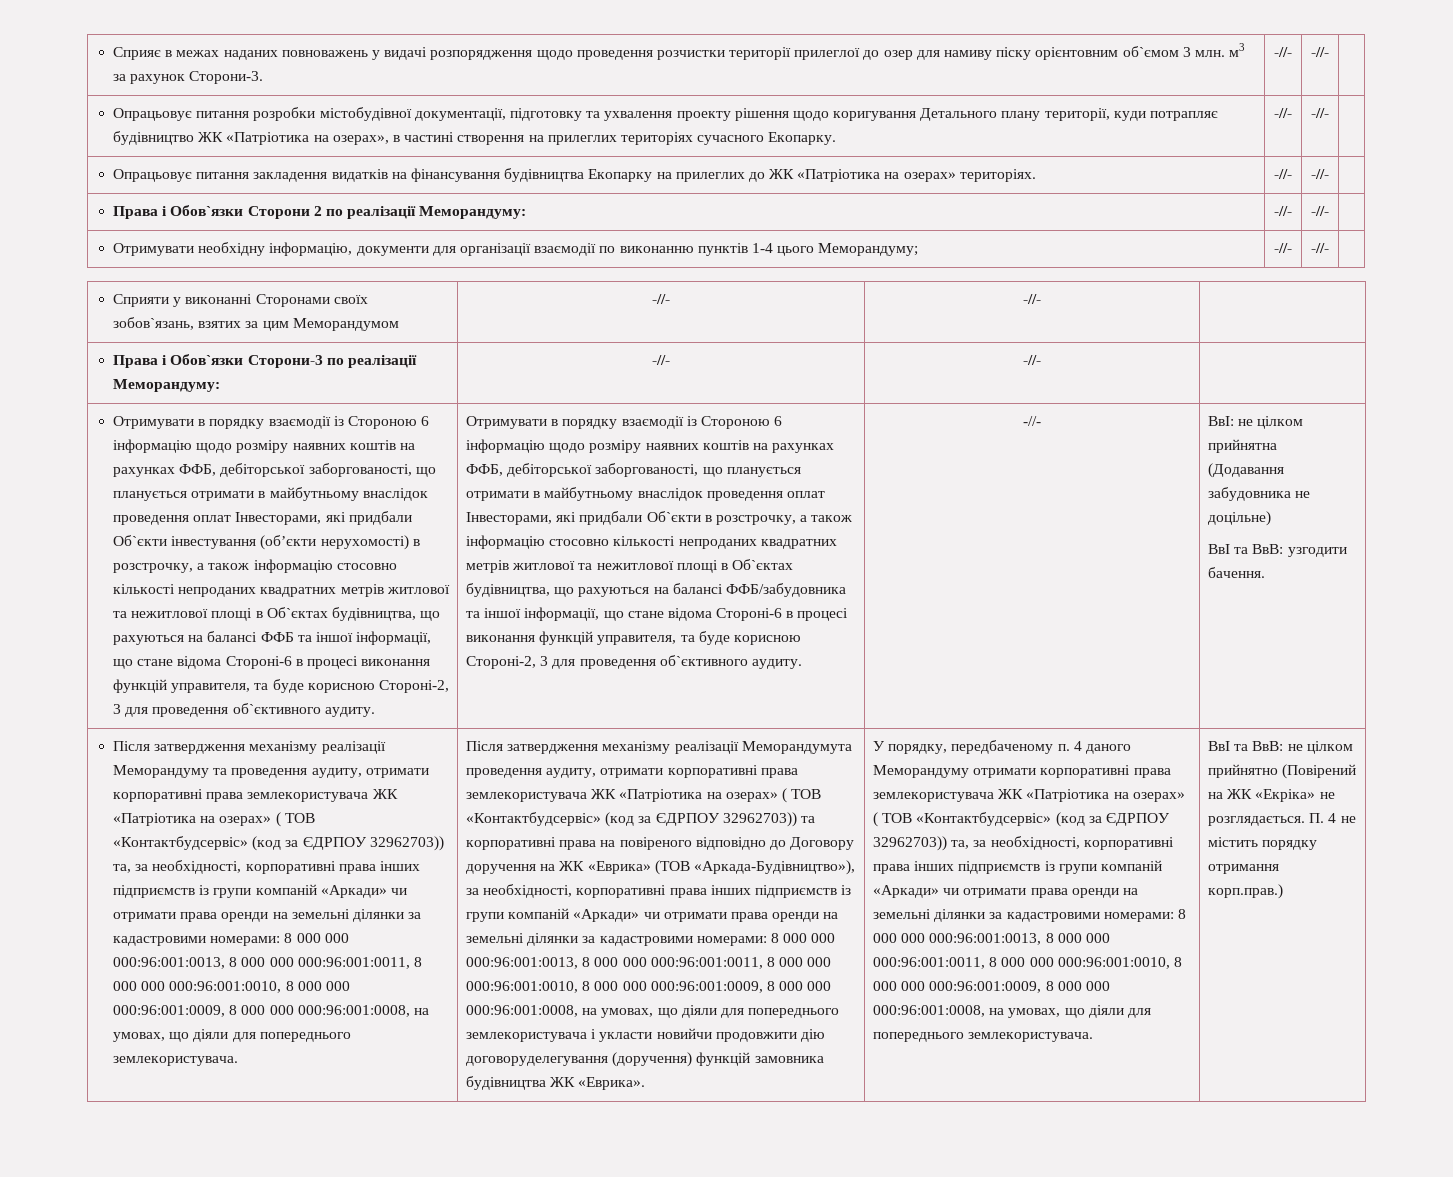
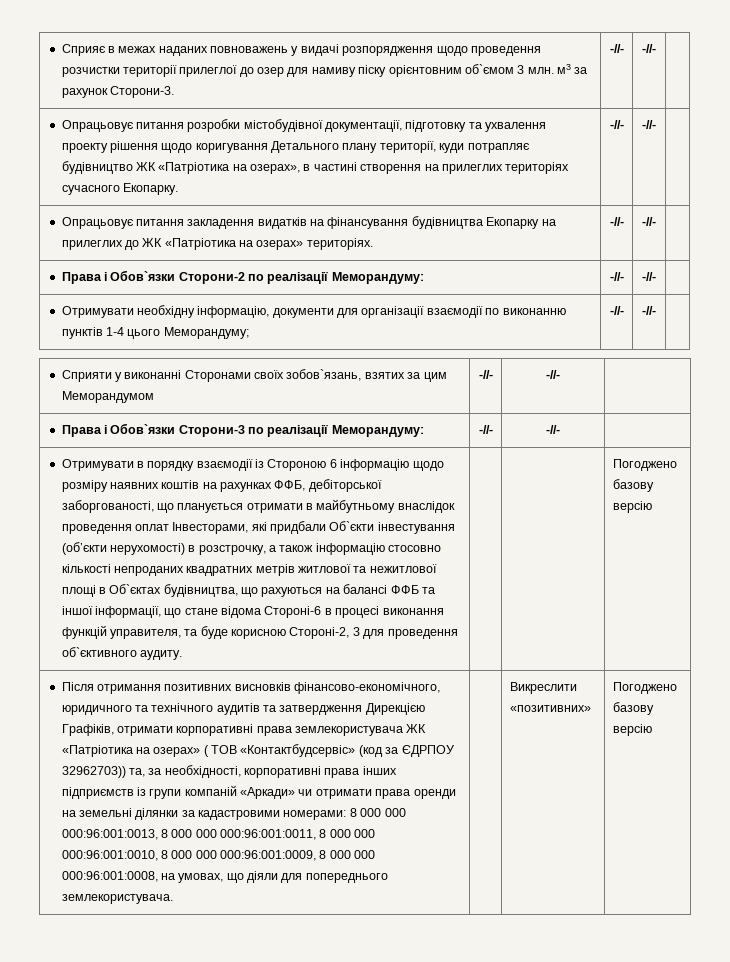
- Права і Обов`язки Сторони 2 по реалізації Меморандуму: | -//- | -//- |
+ Права і Обов`язки Сторони-2 по реалізації Меморандуму: | -//- | -//- |
- Отримувати в порядку взаємодії із Стороною 6 інформацію щодо розміру наявних коштів на рахунках ФФБ, дебіторської заборгованості, що планується отримати в майбутньому внаслідок проведення оплат Інвесторами, які придбали Об`єкти інвестування (об’єкти нерухомості) в розстрочку, а також інформацію стосовно кількості непроданих квадратних метрів житлової та нежитлової площі в Об`єктах будівництва, що рахуються на балансі ФФБ та іншої інформації, що стане відома Стороні-6 в процесі виконання функцій управителя, та буде корисною Стороні-2, 3 для проведення об`єктивного аудиту. | Отримувати в порядку взаємодії із Стороною 6 інформацію щодо розміру наявних коштів на рахунках ФФБ, дебіторської заборгованості, що планується отримати в майбутньому внаслідок проведення оплат Інвесторами, які придбали Об`єкти в розстрочку, а також інформацію стосовно кількості непроданих квадратних метрів житлової та нежитлової площі в Об`єктах будівництва, що рахуються на балансі ФФБ/забудовника та іншої інформації, що стане відома Стороні-6 в процесі виконання функцій управителя, та буде корисною Стороні-2, 3 для проведення об`єктивного аудиту. | -//- | ВвІ: не цілком прийнятна (Додавання забудовника не доцільне)
- ВвІ та ВвВ: узгодити бачення.
- Після затвердження механізму реалізації Меморандуму та проведення аудиту, отримати корпоративні права землекористувача ЖК «Патріотика на озерах» ( ТОВ «Контактбудсервіс» (код за ЄДРПОУ 32962703)) та, за необхідності, корпоративні права інших підприємств із групи компаній «Аркади» чи отримати права оренди на земельні ділянки за кадастровими номерами:
+ Отримувати в порядку взаємодії із Стороною 6 інформацію щодо розміру наявних коштів на рахунках ФФБ, дебіторської заборгованості, що планується отримати в майбутньому внаслідок проведення оплат Інвесторами, які придбали Об`єкти інвестування (об’єкти нерухомості) в розстрочку, а також інформацію стосовно кількості непроданих квадратних метрів житлової та нежитлової площі в Об`єктах будівництва, що рахуються на балансі ФФБ та іншої інформації, що стане відома Стороні-6 в процесі виконання функцій управителя, та буде корисною Стороні-2, 3 для проведення об`єктивного аудиту. | | | Погоджено базову версію
+ Після отримання позитивних висновків фінансово-економічного, юридичного та технічного аудитів та затвердження Дирекцією Графіків, отримати корпоративні права землекористувача ЖК «Патріотика на озерах» ( ТОВ «Контактбудсервіс» (код за ЄДРПОУ 32962703)) та, за необхідності, корпоративні права інших підприємств із групи компаній «Аркади» чи отримати права оренди на земельні ділянки за кадастровими номерами:
- Після затвердження механізму реалізації Меморандумута проведення аудиту, отримати корпоративні права землекористувача ЖК «Патріотика на озерах» ( ТОВ «Контактбудсервіс» (код за ЄДРПОУ 32962703)) та корпоративні права на повіреного відповідно до Договору доручення на ЖК «Еврика» (ТОВ «Аркада-Будівництво»), за необхідності, корпоративні права інших підприємств із групи компаній «Аркади» чи отримати права оренди на земельні ділянки за кадастровими номерами: 8 000 000 000:96:001:0013, 8 000 000 000:96:001:0011, 8 000 000 000:96:001:0010, 8 000 000 000:96:001:0009, 8 000 000 000:96:001:0008, на умовах, що діяли для попереднього землекористувача і укласти новийчи продовжити дію договоруделегування (доручення) функцій замовника будівництва ЖК «Еврика». | У порядку, передбаченому п. 4 даного Меморандуму отримати корпоративні права землекористувача ЖК «Патріотика на озерах» ( ТОВ «Контактбудсервіс» (код за ЄДРПОУ 32962703)) та, за необхідності, корпоративні права інших підприємств із групи компаній «Аркади» чи отримати права оренди на земельні ділянки за кадастровими номерами: 8 000 000 000:96:001:0013, 8 000 000 000:96:001:0011, 8 000 000 000:96:001:0010, 8 000 000 000:96:001:0009, 8 000 000 000:96:001:0008, на умовах, що діяли для попереднього землекористувача. | ВвІ та ВвВ: не цілком прийнятно (Повірений на ЖК «Екріка» не розглядається. П. 4 не містить порядку отримання корп.прав.)
+ Викреслити «позитивних» | Погоджено базову версію

